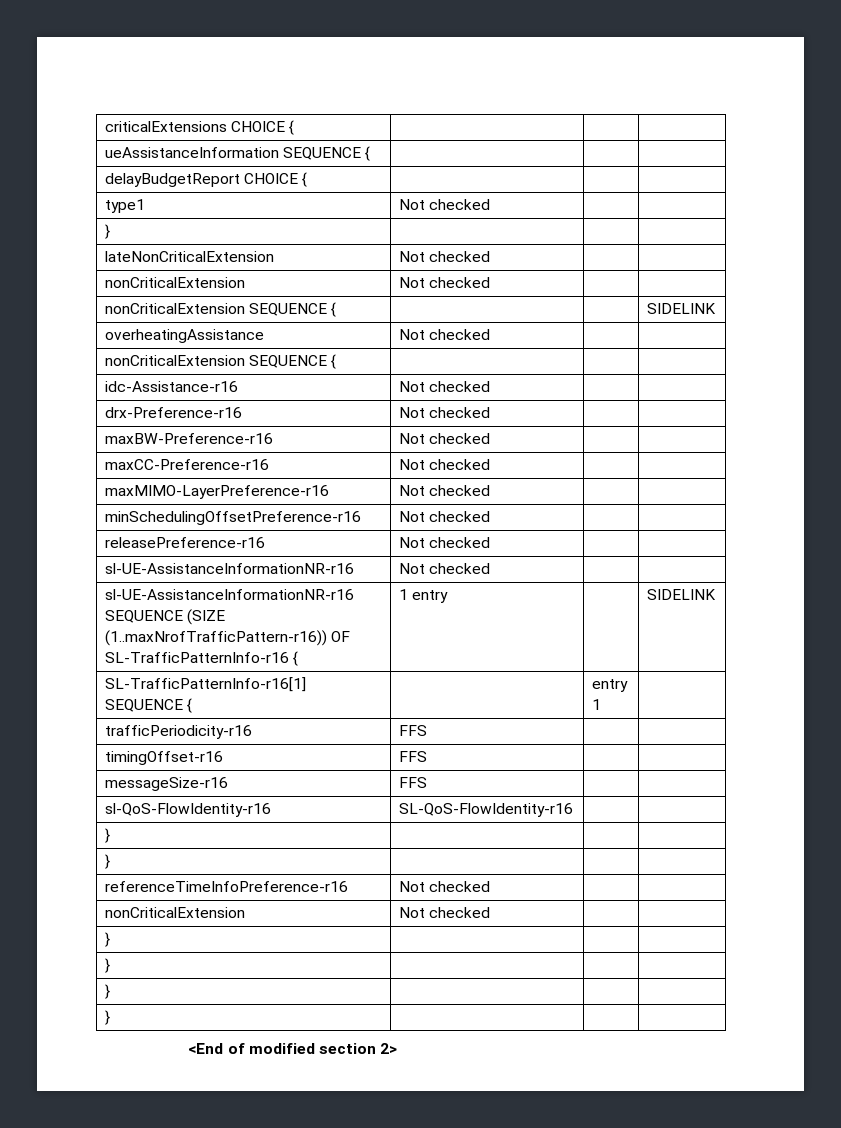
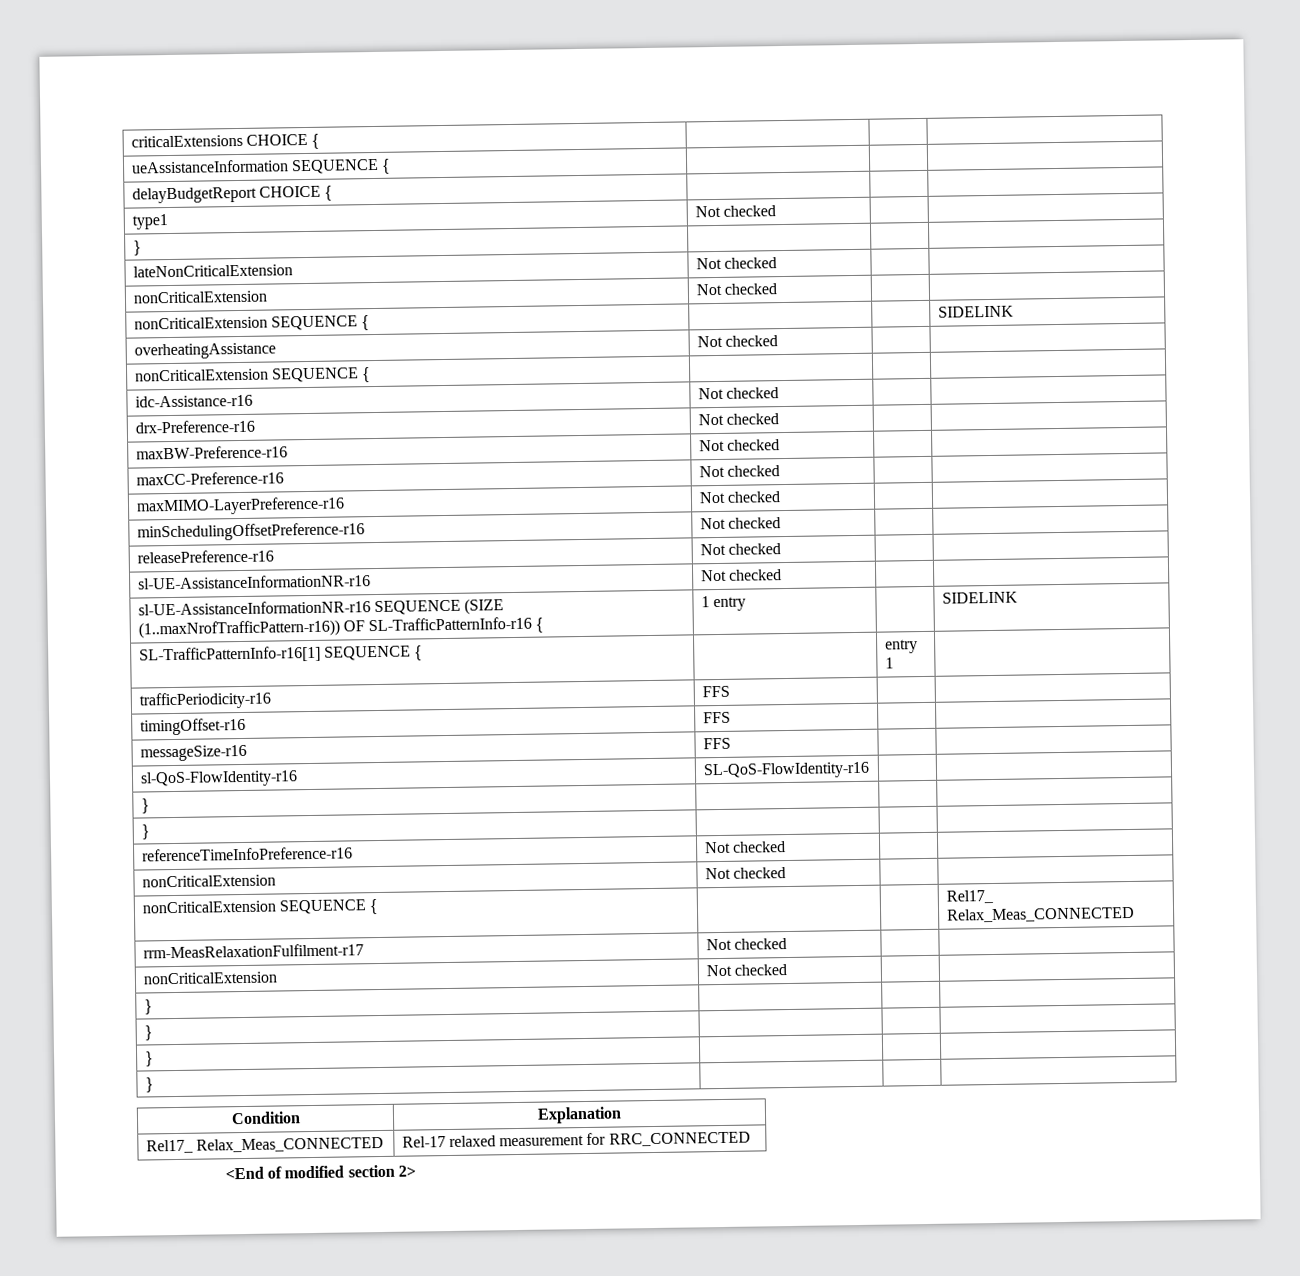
  referenceTimeInfoPreference-r16 | Not checked | |
+ nonCriticalExtension | Not checked | |
+ nonCriticalExtension SEQUENCE { | | | Rel17_ Relax_Meas_CONNECTED
+ rrm-MeasRelaxationFulfilment-r17 | Not checked | |
  nonCriticalExtension | Not checked | |
  } | | |
  } | | |
  } | | |
  } | | |
+ Condition | Explanation
+ Rel17_ Relax_Meas_CONNECTED | Rel-17 relaxed measurement for RRC_CONNECTED

